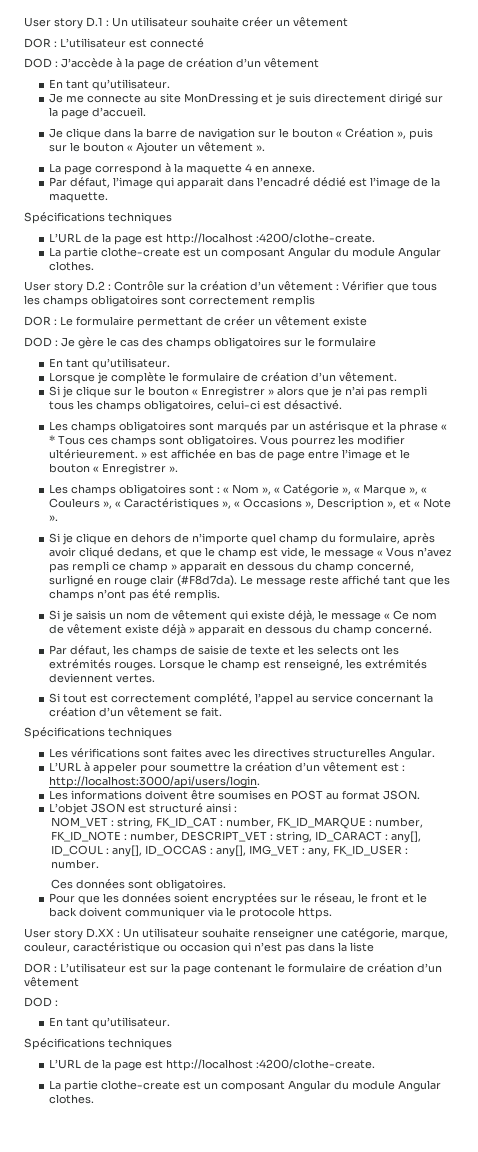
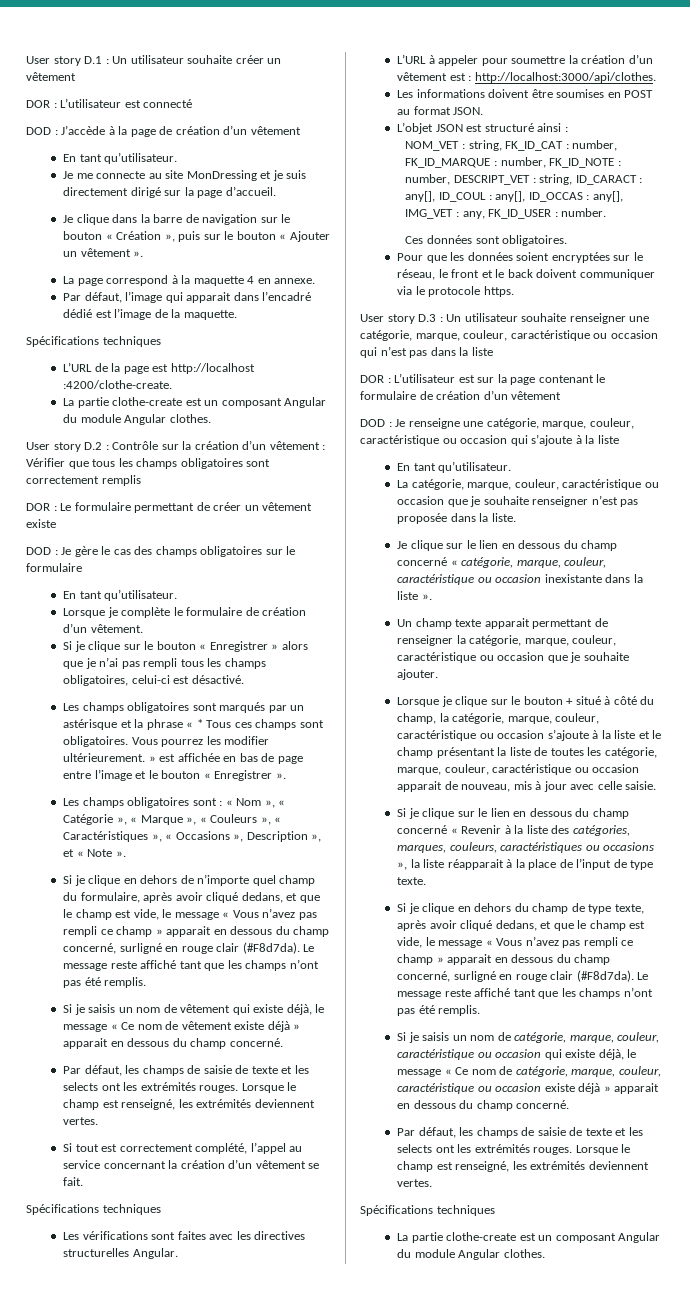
- L’URL à appeler pour soumettre la création d’un vêtement est : http://localhost:3000/api/users/login.
+ L’URL à appeler pour soumettre la création d’un vêtement est : http://localhost:3000/api/clothes.
- User story D.XX : Un utilisateur souhaite renseigner une catégorie, marque, couleur, caractéristique ou occasion qui n’est pas dans la liste
+ User story D.3 : Un utilisateur souhaite renseigner une catégorie, marque, couleur, caractéristique ou occasion qui n’est pas dans la liste
  DOR : L’utilisateur est sur la page contenant le formulaire de création d’un vêtement
- DOD :
+ DOD : Je renseigne une catégorie, marque, couleur, caractéristique ou occasion qui s’ajoute à la liste
  En tant qu’utilisateur.
+ La catégorie, marque, couleur, caractéristique ou occasion que je souhaite renseigner n’est pas proposée dans la liste.
+ Je clique sur le lien en dessous du champ concerné « catégorie, marque, couleur, caractéristique ou occasion inexistante dans la liste ».
+ Un champ texte apparait permettant de renseigner la catégorie, marque, couleur, caractéristique ou occasion que je souhaite ajouter.
+ Lorsque je clique sur le bouton + situé à côté du champ, la catégorie, marque, couleur, caractéristique ou occasion s’ajoute à la liste et le champ présentant la liste de toutes les catégorie, marque, couleur, caractéristique ou occasion apparait de nouveau, mis à jour avec celle saisie.
+ Si je clique sur le lien en dessous du champ concerné « Revenir à la liste des catégories, marques, couleurs, caractéristiques ou occasions », la liste réapparait à la place de l’input de type texte.
+ Si je clique en dehors du champ de type texte, après avoir cliqué dedans, et que le champ est vide, le message « Vous n’avez pas rempli ce champ » apparait en dessous du champ concerné, surligné en rouge clair (#F8d7da). Le message reste affiché tant que les champs n’ont pas été remplis.
+ Si je saisis un nom de catégorie, marque, couleur, caractéristique ou occasion qui existe déjà, le message « Ce nom de catégorie, marque, couleur, caractéristique ou occasion existe déjà » apparait en dessous du champ concerné.
+ Par défaut, les champs de saisie de texte et les selects ont les extrémités rouges. Lorsque le champ est renseigné, les extrémités deviennent vertes.
  Spécifications techniques
- L’URL de la page est http://localhost :4200/clothe-create.

